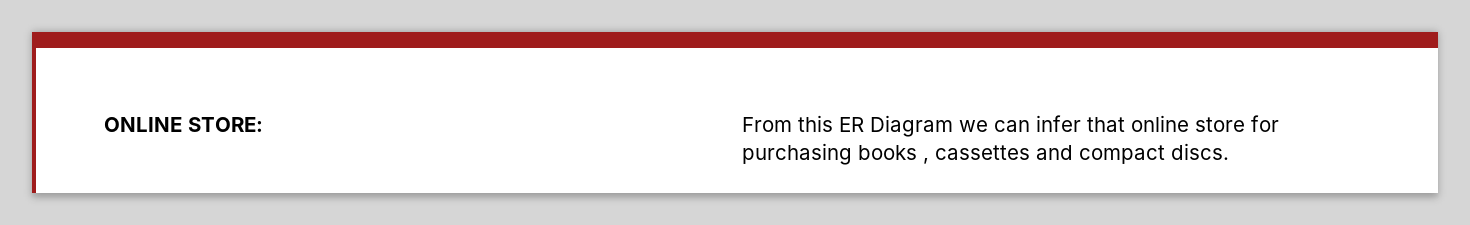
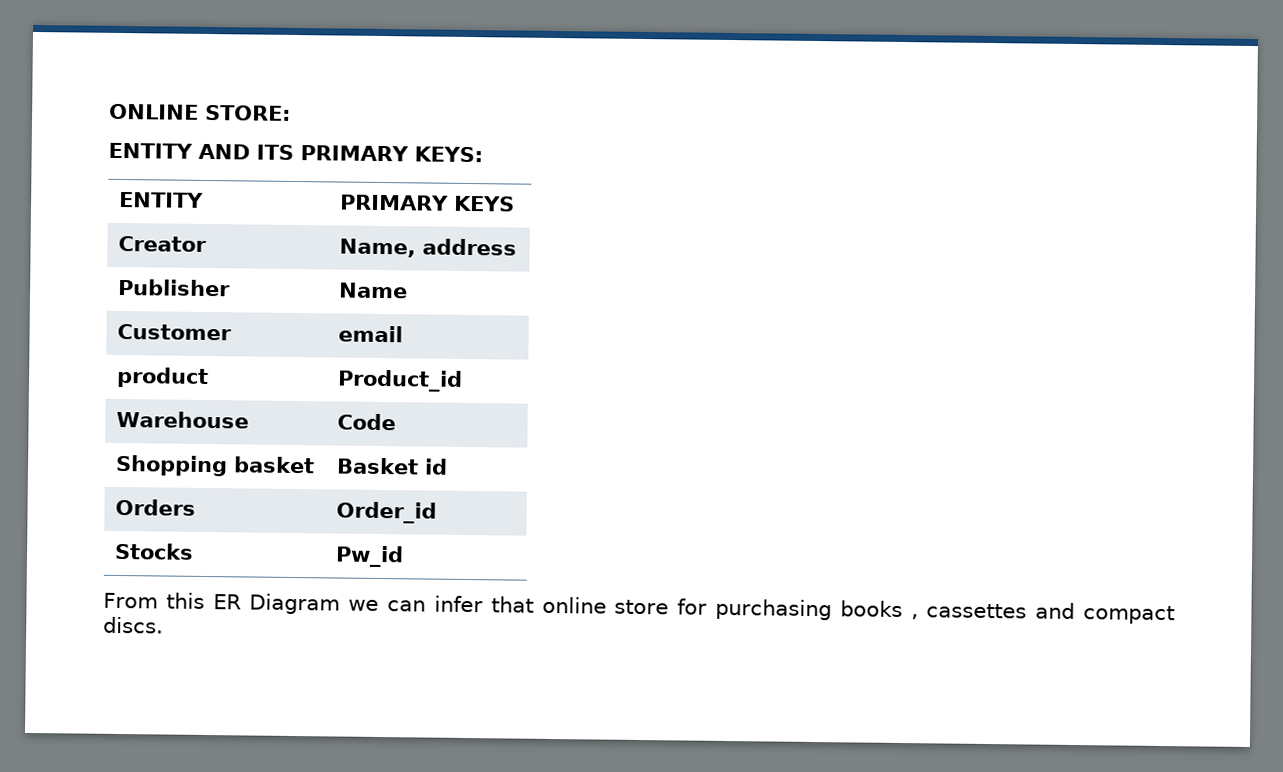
+ ENTITY AND ITS PRIMARY KEYS:
+ ENTITY | PRIMARY KEYS
+ Creator | Name, address
+ Publisher | Name
+ Customer | email
+ product | Product_id
+ Warehouse | Code
+ Shopping basket | Basket id
+ Orders | Order_id
+ Stocks | Pw_id

